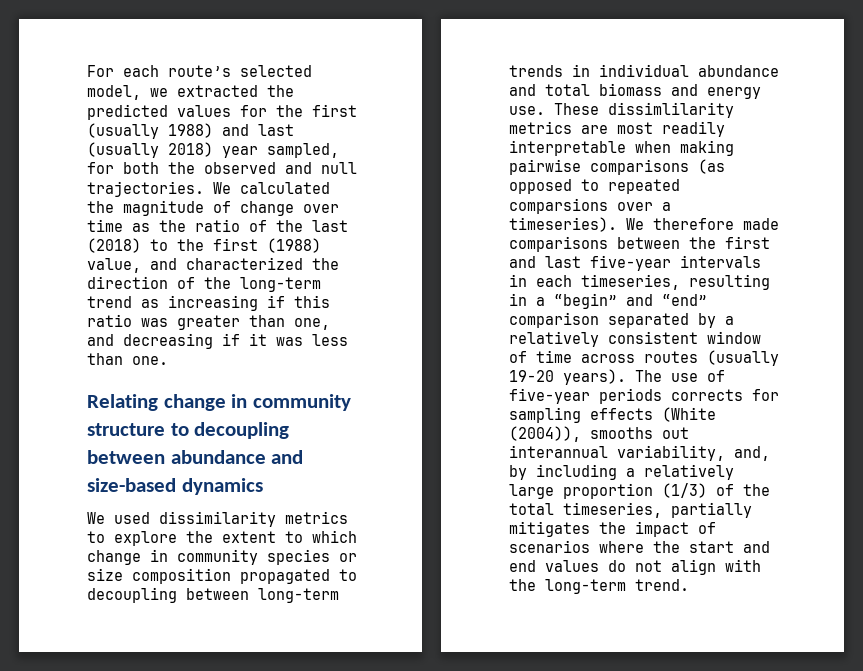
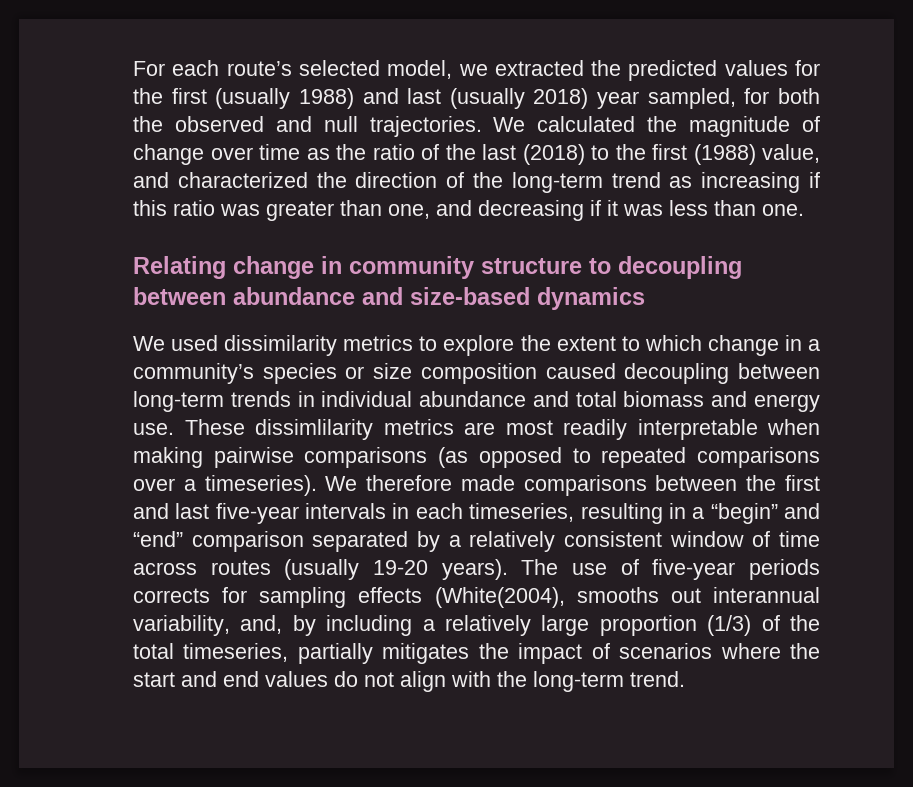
- We used dissimilarity metrics to explore the extent to which change in community species or size composition propagated to decoupling between long-term trends in individual abundance and total biomass and energy use.
+ We used dissimilarity metrics to explore the extent to which change in a community’s species or size composition caused decoupling between long-term trends in individual abundance and total biomass and energy use.
- These dissimlilarity metrics are most readily interpretable when making pairwise comparisons (as opposed to repeated comparsions over a timeseries).
+ These dissimlilarity metrics are most readily interpretable when making pairwise comparisons (as opposed to repeated comparisons over a timeseries).
- The use of five-year periods corrects for sampling effects (White (2004)), smooths out interannual variability, and, by including a relatively large proportion (1/3) of the total timeseries, partially mitigates the impact of scenarios where the start and end values do not align with the long-term trend.
+ The use of five-year periods corrects for sampling effects (White(2004), smooths out interannual variability, and, by including a relatively large proportion (1/3) of the total timeseries, partially mitigates the impact of scenarios where the start and end values do not align with the long-term trend.

